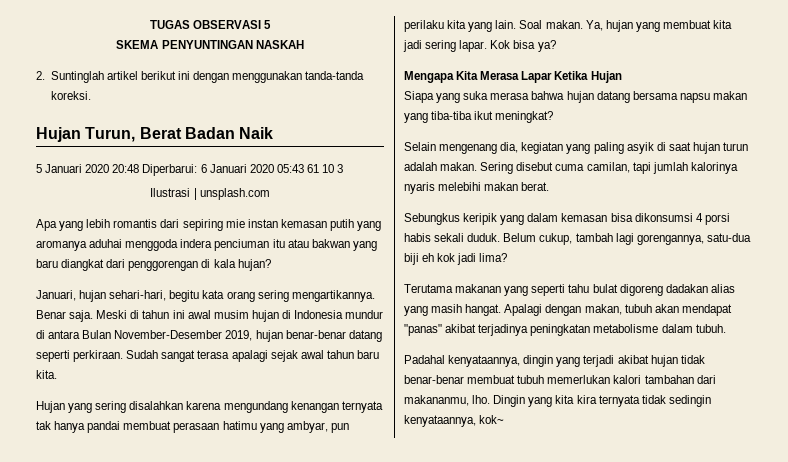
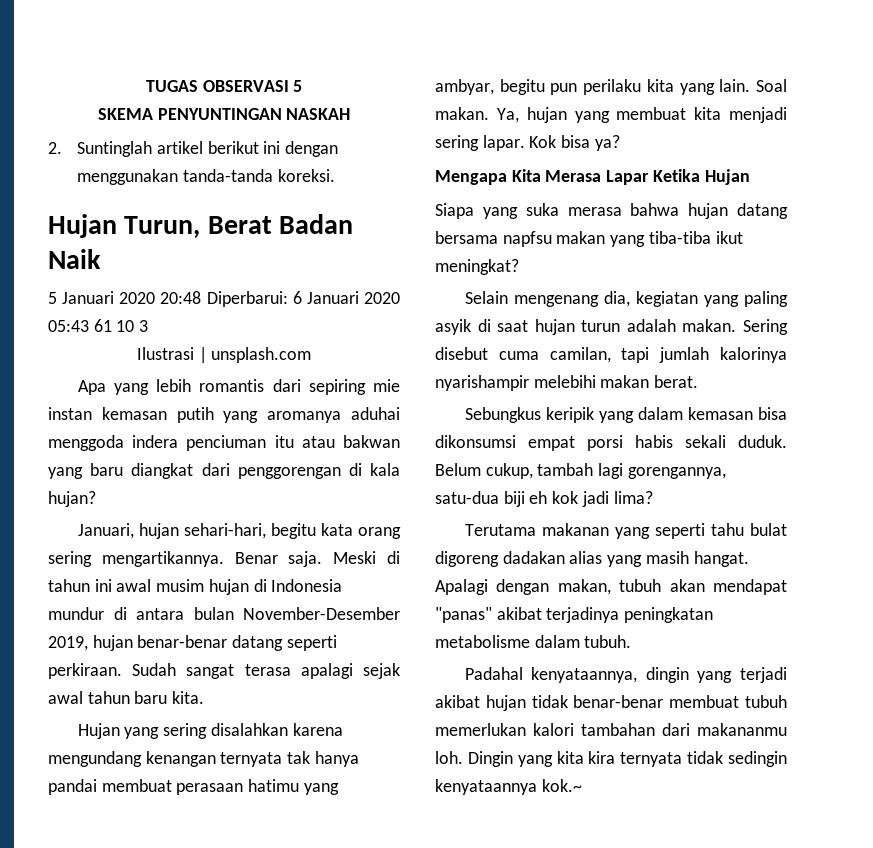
- Meski di tahun ini awal musim hujan di Indonesia mundur di antara Bulan November-Desember 2019, hujan benar-benar datang seperti perkiraan.
+ Meski di tahun ini awal musim hujan di Indonesia mundur di antara bulan November-Desember 2019, hujan benar-benar datang seperti perkiraan.
- Hujan yang sering disalahkan karena mengundang kenangan ternyata tak hanya pandai membuat perasaan hatimu yang ambyar, pun perilaku kita yang lain.
+ Hujan yang sering disalahkan karena mengundang kenangan ternyata tak hanya pandai membuat perasaan hatimu yang ambyar, begitu pun perilaku kita yang lain.
- Ya, hujan yang membuat kita jadi sering lapar.
+ Ya, hujan yang membuat kita menjadi sering lapar.
- Siapa yang suka merasa bahwa hujan datang bersama napsu makan yang tiba-tiba ikut meningkat?
+ Siapa yang suka merasa bahwa hujan datang bersama napfsu makan yang tiba-tiba ikut meningkat?
- Sering disebut cuma camilan, tapi jumlah kalorinya nyaris melebihi makan berat.
+ Sering disebut cuma camilan, tapi jumlah kalorinya nyarishampir melebihi makan berat.
- Sebungkus keripik yang dalam kemasan bisa dikonsumsi 4 porsi habis sekali duduk.
+ Sebungkus keripik yang dalam kemasan bisa dikonsumsi empat porsi habis sekali duduk.
- Padahal kenyataannya, dingin yang terjadi akibat hujan tidak benar-benar membuat tubuh memerlukan kalori tambahan dari makananmu, lho.
+ Padahal kenyataannya, dingin yang terjadi akibat hujan tidak benar-benar membuat tubuh memerlukan kalori tambahan dari makananmu loh.
- Dingin yang kita kira ternyata tidak sedingin kenyataannya, kok~
+ Dingin yang kita kira ternyata tidak sedingin kenyataannya kok.~

